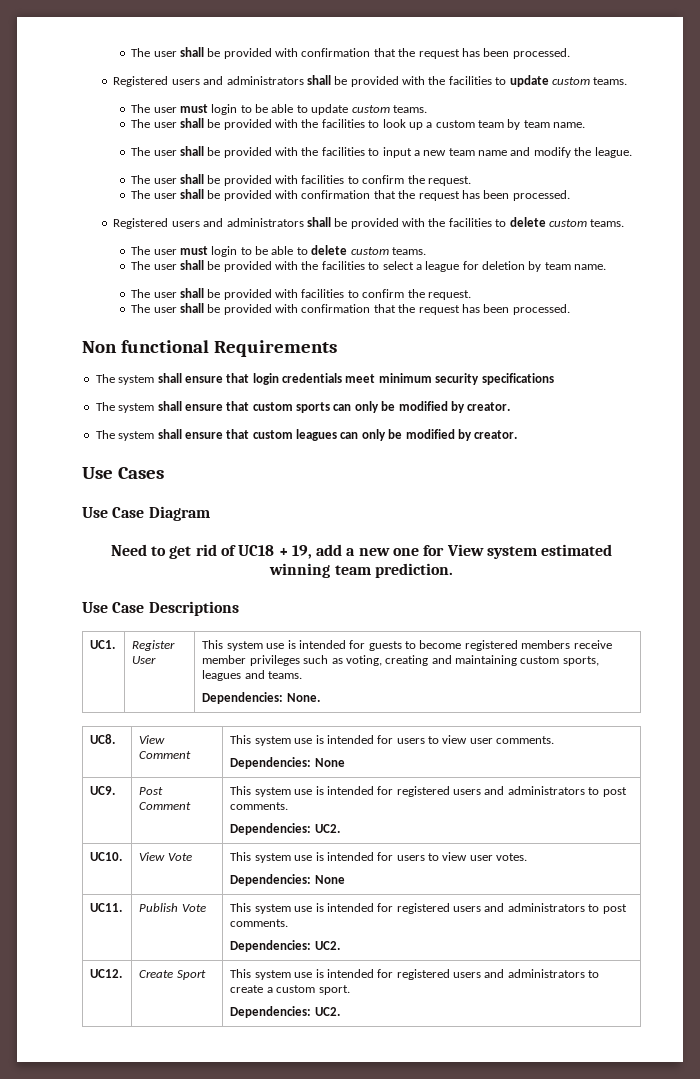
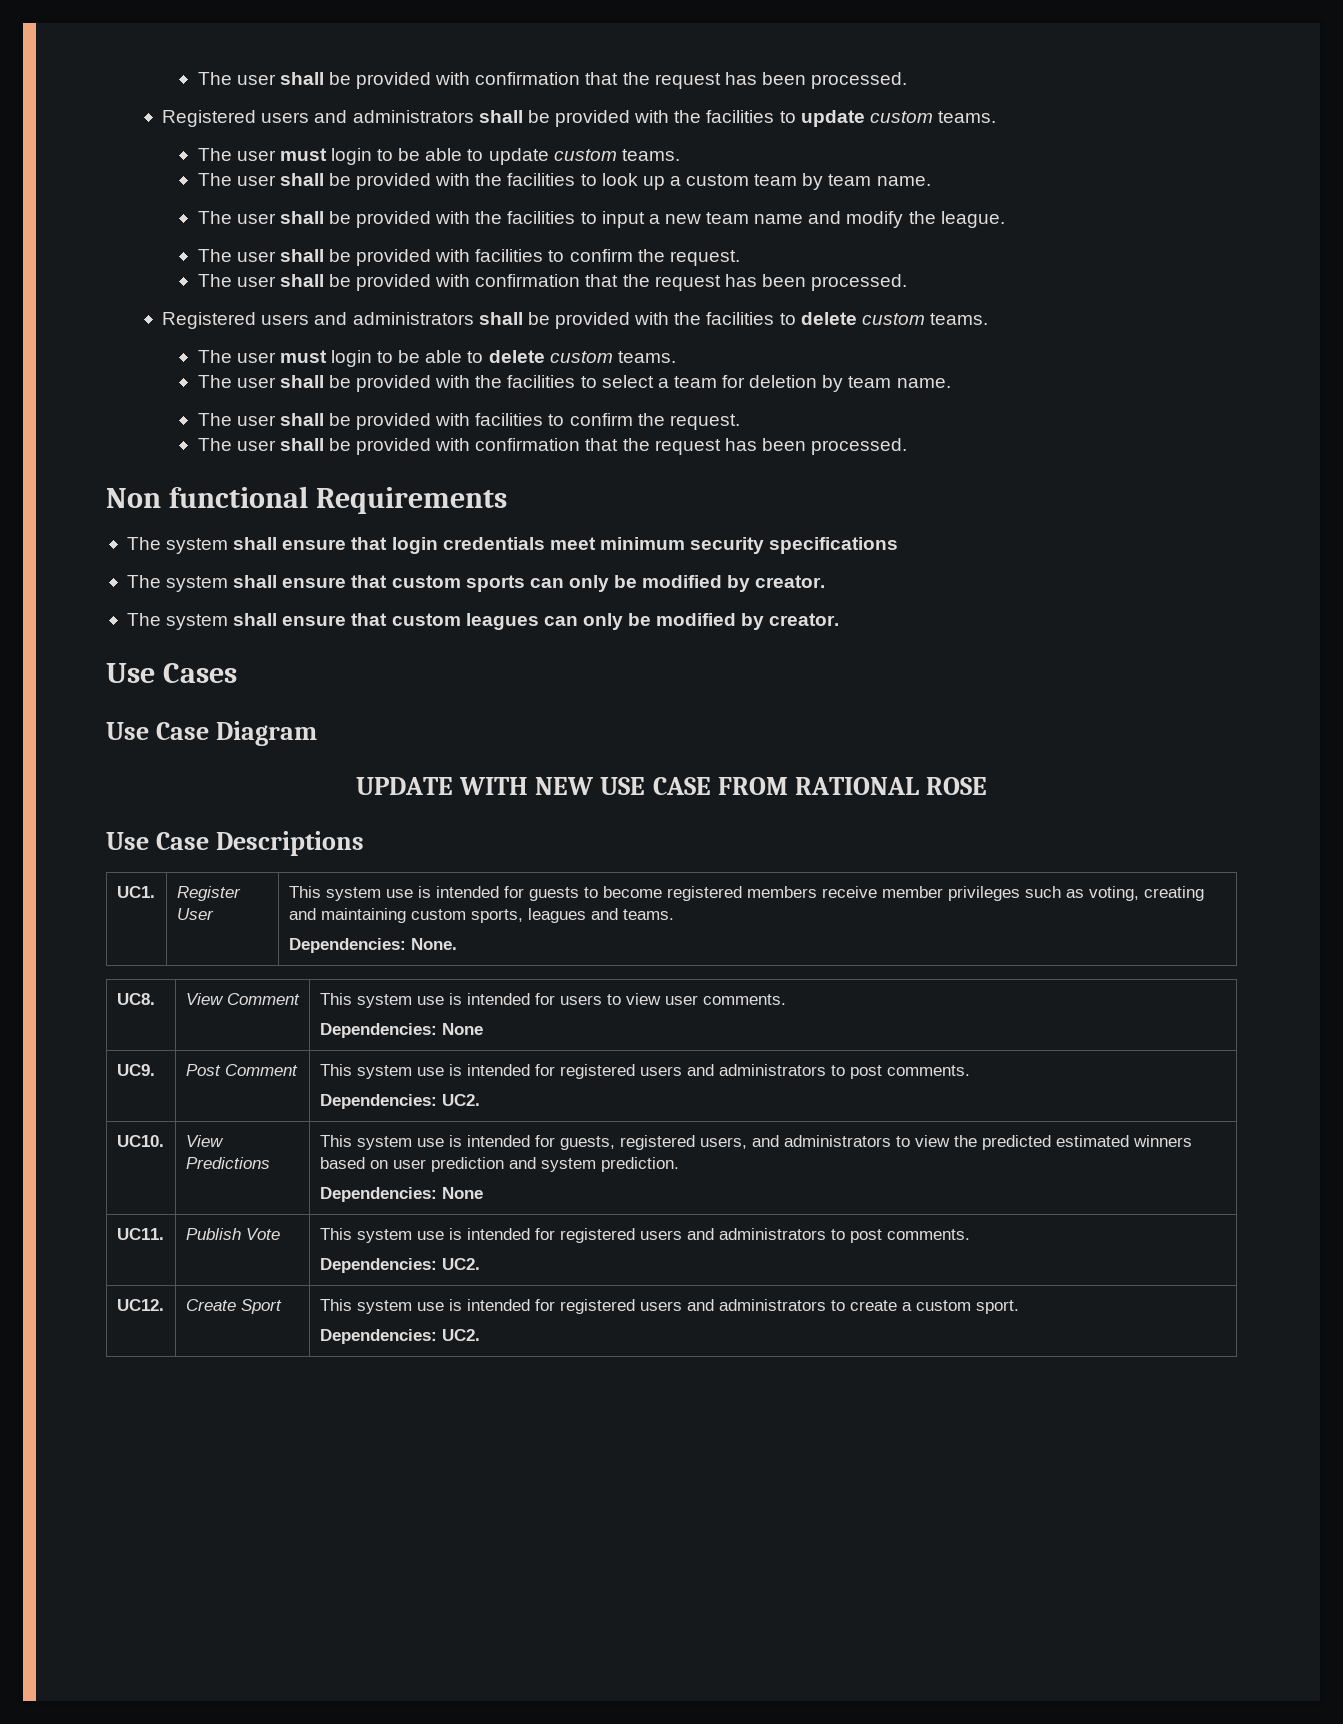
- The user shall be provided with the facilities to select a league for deletion by team name.
+ The user shall be provided with the facilities to select a team for deletion by team name.
- Need to get rid of UC18 + 19, add a new one for View system estimated winning team prediction.
+ UPDATE WITH NEW USE CASE FROM RATIONAL ROSE
- UC10. | View Vote | This system use is intended for users to view user votes.
+ UC10. | View Predictions | This system use is intended for guests, registered users, and administrators to view the predicted estimated winners based on user prediction and system prediction.

